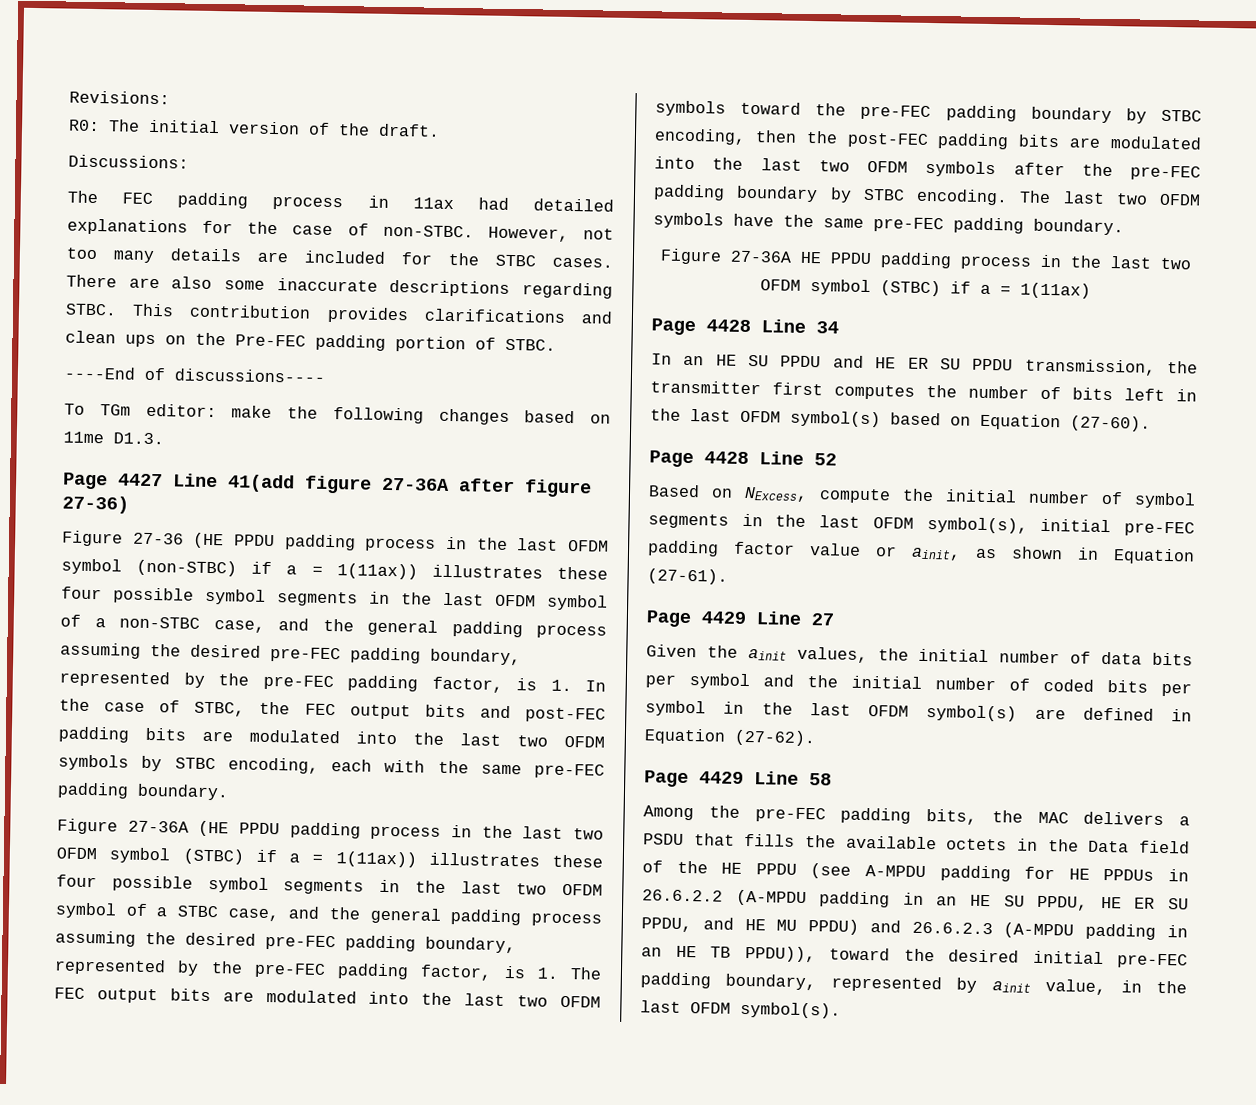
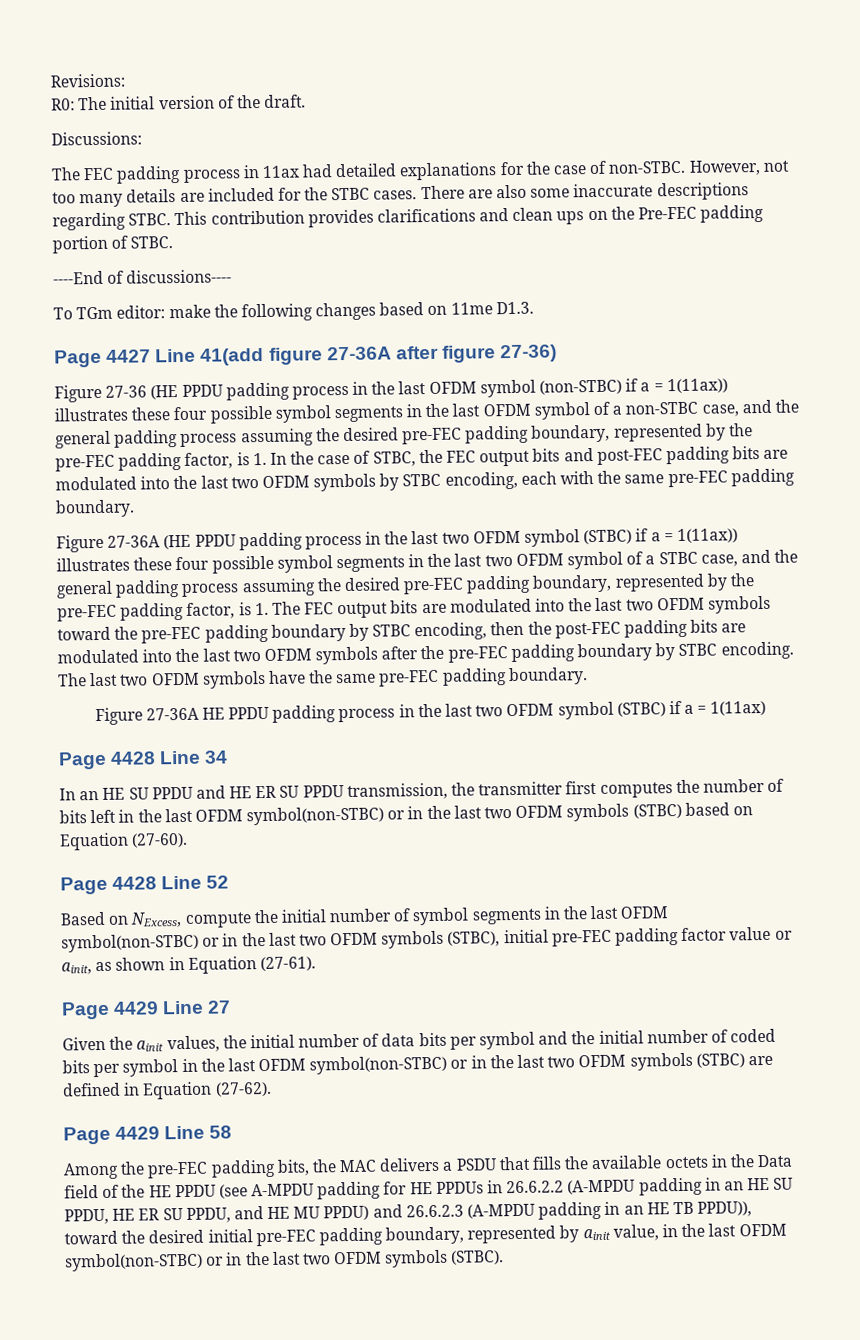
- In an HE SU PPDU and HE ER SU PPDU transmission, the transmitter first computes the number of bits left in the last OFDM symbol(s) based on Equation (27-60).
+ In an HE SU PPDU and HE ER SU PPDU transmission, the transmitter first computes the number of bits left in the last OFDM symbol(non-STBC) or in the last two OFDM symbols (STBC) based on Equation (27-60).
- Based on NExcess, compute the initial number of symbol segments in the last OFDM symbol(s), initial pre-FEC padding factor value or ainit, as shown in Equation (27-61).
+ Based on NExcess, compute the initial number of symbol segments in the last OFDM symbol(non-STBC) or in the last two OFDM symbols (STBC), initial pre-FEC padding factor value or ainit, as shown in Equation (27-61).
- Given the ainit values, the initial number of data bits per symbol and the initial number of coded bits per symbol in the last OFDM symbol(s) are defined in Equation (27-62).
+ Given the ainit values, the initial number of data bits per symbol and the initial number of coded bits per symbol in the last OFDM symbol(non-STBC) or in the last two OFDM symbols (STBC) are defined in Equation (27-62).
- Among the pre-FEC padding bits, the MAC delivers a PSDU that fills the available octets in the Data field of the HE PPDU (see A-MPDU padding for HE PPDUs in 26.6.2.2 (A-MPDU padding in an HE SU PPDU, HE ER SU PPDU, and HE MU PPDU) and 26.6.2.3 (A-MPDU padding in an HE TB PPDU)), toward the desired initial pre-FEC padding boundary, represented by ainit value, in the last OFDM symbol(s).
+ Among the pre-FEC padding bits, the MAC delivers a PSDU that fills the available octets in the Data field of the HE PPDU (see A-MPDU padding for HE PPDUs in 26.6.2.2 (A-MPDU padding in an HE SU PPDU, HE ER SU PPDU, and HE MU PPDU) and 26.6.2.3 (A-MPDU padding in an HE TB PPDU)), toward the desired initial pre-FEC padding boundary, represented by ainit value, in the last OFDM symbol(non-STBC) or in the last two OFDM symbols (STBC).

